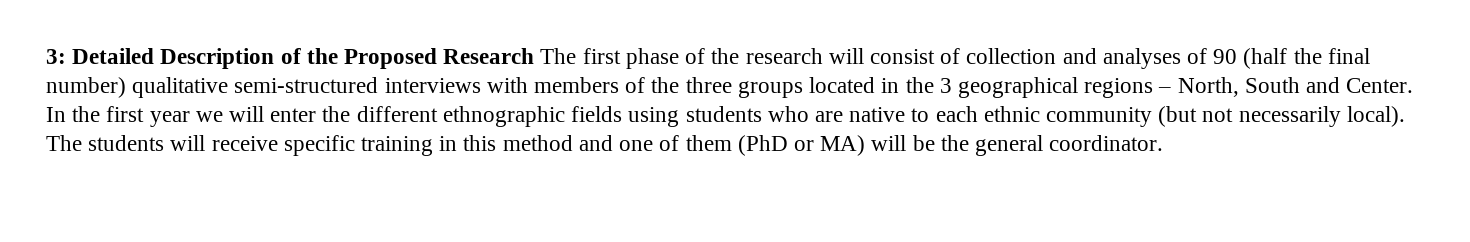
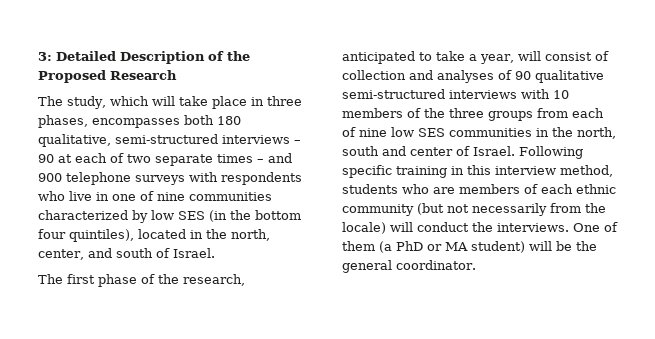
- 3: Detailed Description of the Proposed Research The first phase of the research will consist of collection and analyses of 90 (half the final number) qualitative semi-structured interviews with members of the three groups located in the 3 geographical regions – North, South and Center. In the first year we will enter the different ethnographic fields using students who are native to each ethnic community (but not necessarily local). The students will receive specific training in this method and one of them (PhD or MA) will be the general coordinator.
+ 3: Detailed Description of the Proposed Research
+ The study, which will take place in three phases, encompasses both 180 qualitative, semi-structured interviews – 90 at each of two separate times – and 900 telephone surveys with respondents who live in one of nine communities characterized by low SES (in the bottom four quintiles), located in the north, center, and south of Israel.
+ The first phase of the research, anticipated to take a year, will consist of collection and analyses of 90 qualitative semi-structured interviews with 10 members of the three groups from each of nine low SES communities in the north, south and center of Israel. Following specific training in this interview method, students who are members of each ethnic community (but not necessarily from the locale) will conduct the interviews. One of them (a PhD or MA student) will be the general coordinator.

